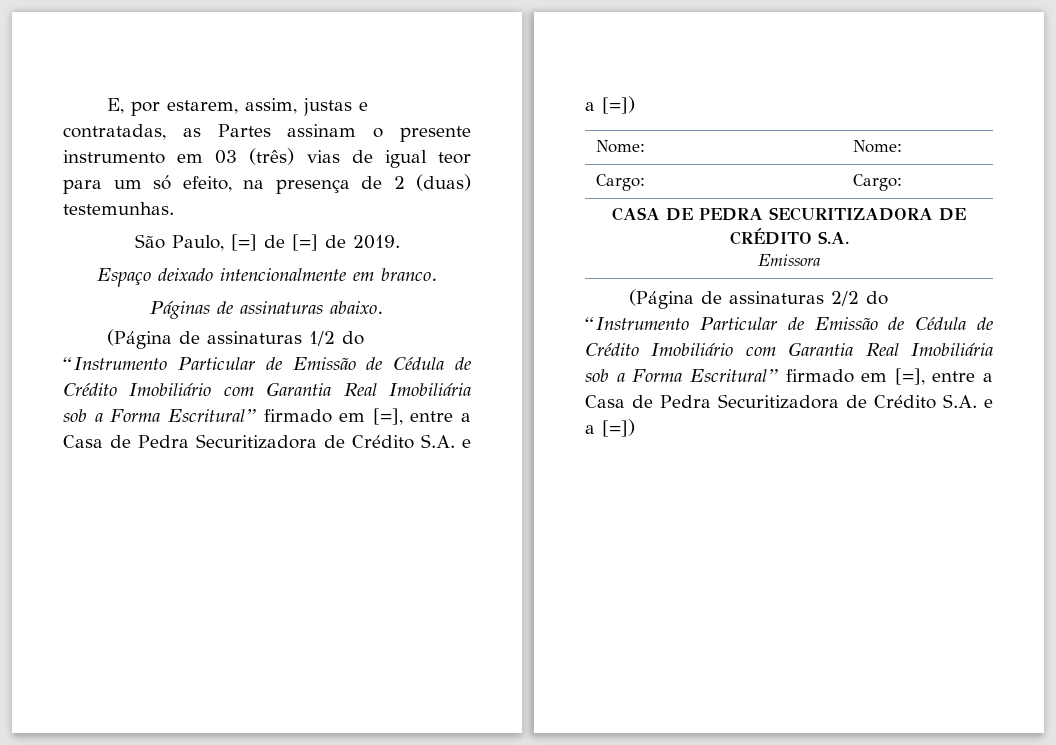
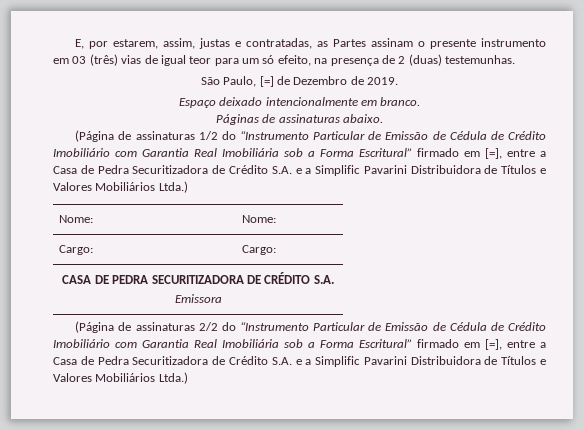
- São Paulo, [=] de [=] de 2019.
+ São Paulo, [=] de Dezembro de 2019.
- (Página de assinaturas 1/2 do “Instrumento Particular de Emissão de Cédula de Crédito Imobiliário com Garantia Real Imobiliária sob a Forma Escritural” firmado em [=], entre a Casa de Pedra Securitizadora de Crédito S.A. e a [=])
+ (Página de assinaturas 1/2 do “Instrumento Particular de Emissão de Cédula de Crédito Imobiliário com Garantia Real Imobiliária sob a Forma Escritural” firmado em [=], entre a Casa de Pedra Securitizadora de Crédito S.A. e a Simplific Pavarini Distribuidora de Títulos e Valores Mobiliários Ltda.)
- (Página de assinaturas 2/2 do “Instrumento Particular de Emissão de Cédula de Crédito Imobiliário com Garantia Real Imobiliária sob a Forma Escritural” firmado em [=], entre a Casa de Pedra Securitizadora de Crédito S.A. e a [=])
+ (Página de assinaturas 2/2 do “Instrumento Particular de Emissão de Cédula de Crédito Imobiliário com Garantia Real Imobiliária sob a Forma Escritural” firmado em [=], entre a Casa de Pedra Securitizadora de Crédito S.A. e a Simplific Pavarini Distribuidora de Títulos e Valores Mobiliários Ltda.)

